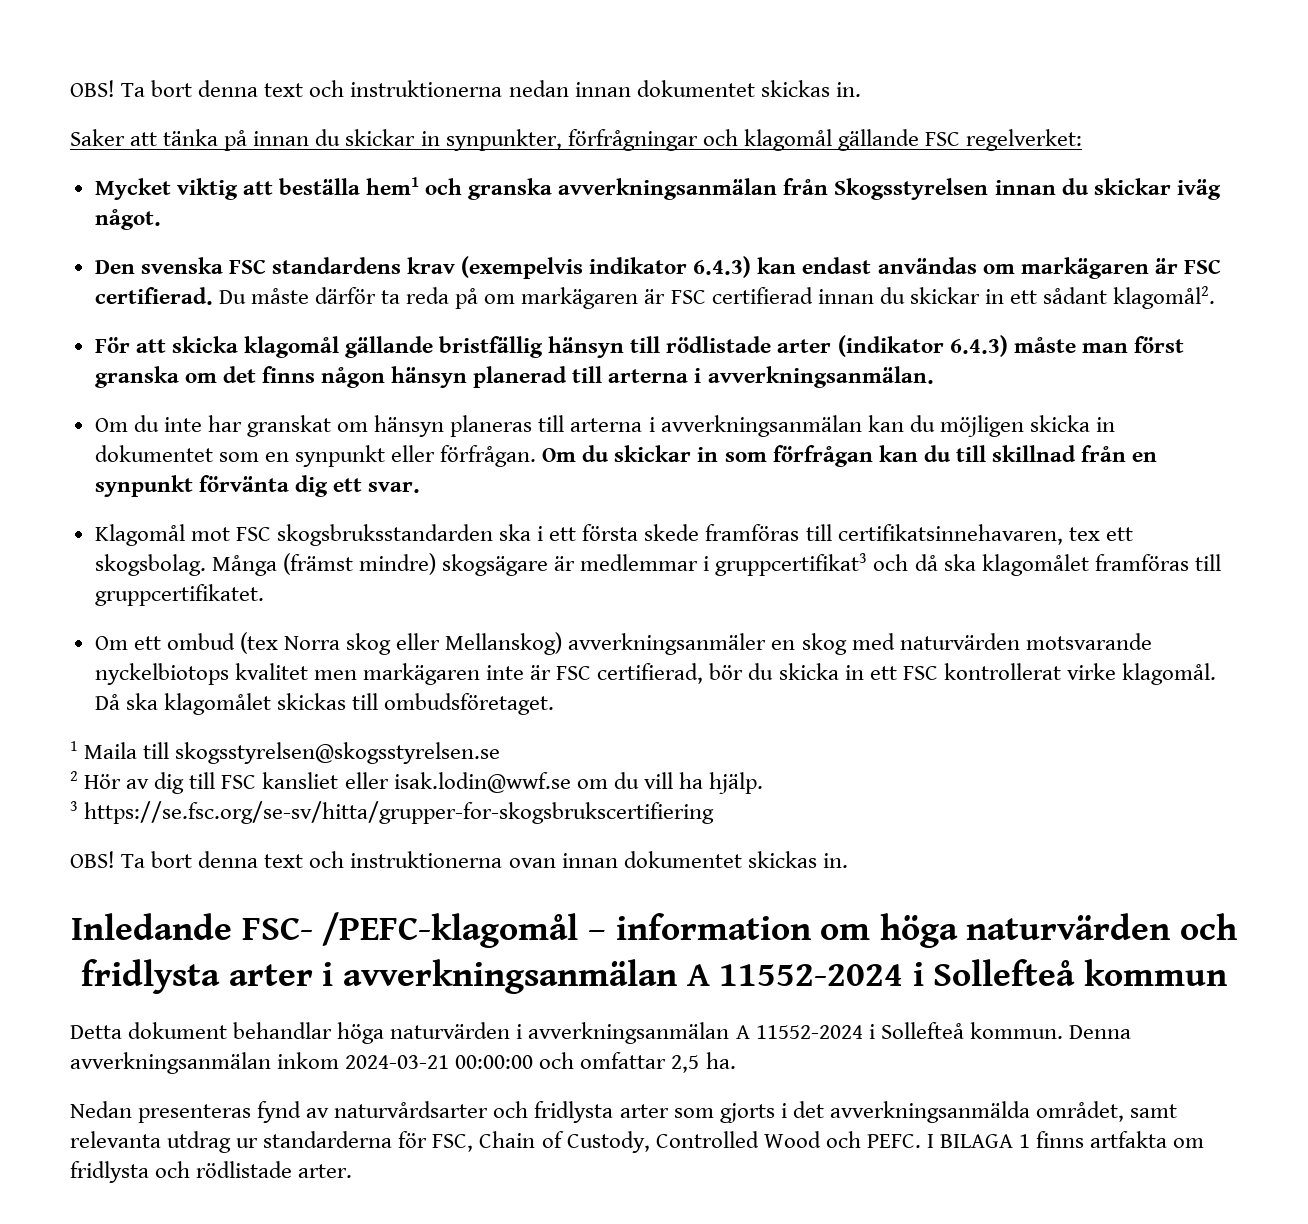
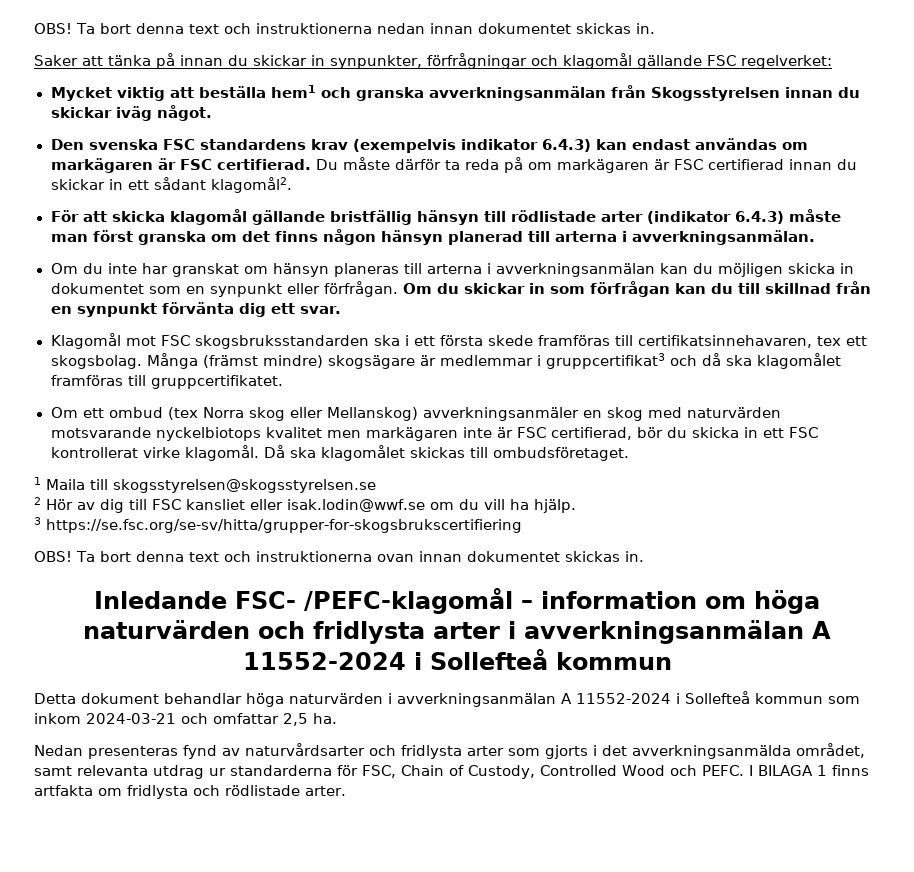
- Detta dokument behandlar höga naturvärden i avverkningsanmälan A 11552-2024 i Sollefteå kommun. Denna avverkningsanmälan inkom 2024-03-21 00:00:00 och omfattar 2,5 ha.
+ Detta dokument behandlar höga naturvärden i avverkningsanmälan A 11552-2024 i Sollefteå kommun som inkom 2024-03-21 och omfattar 2,5 ha.

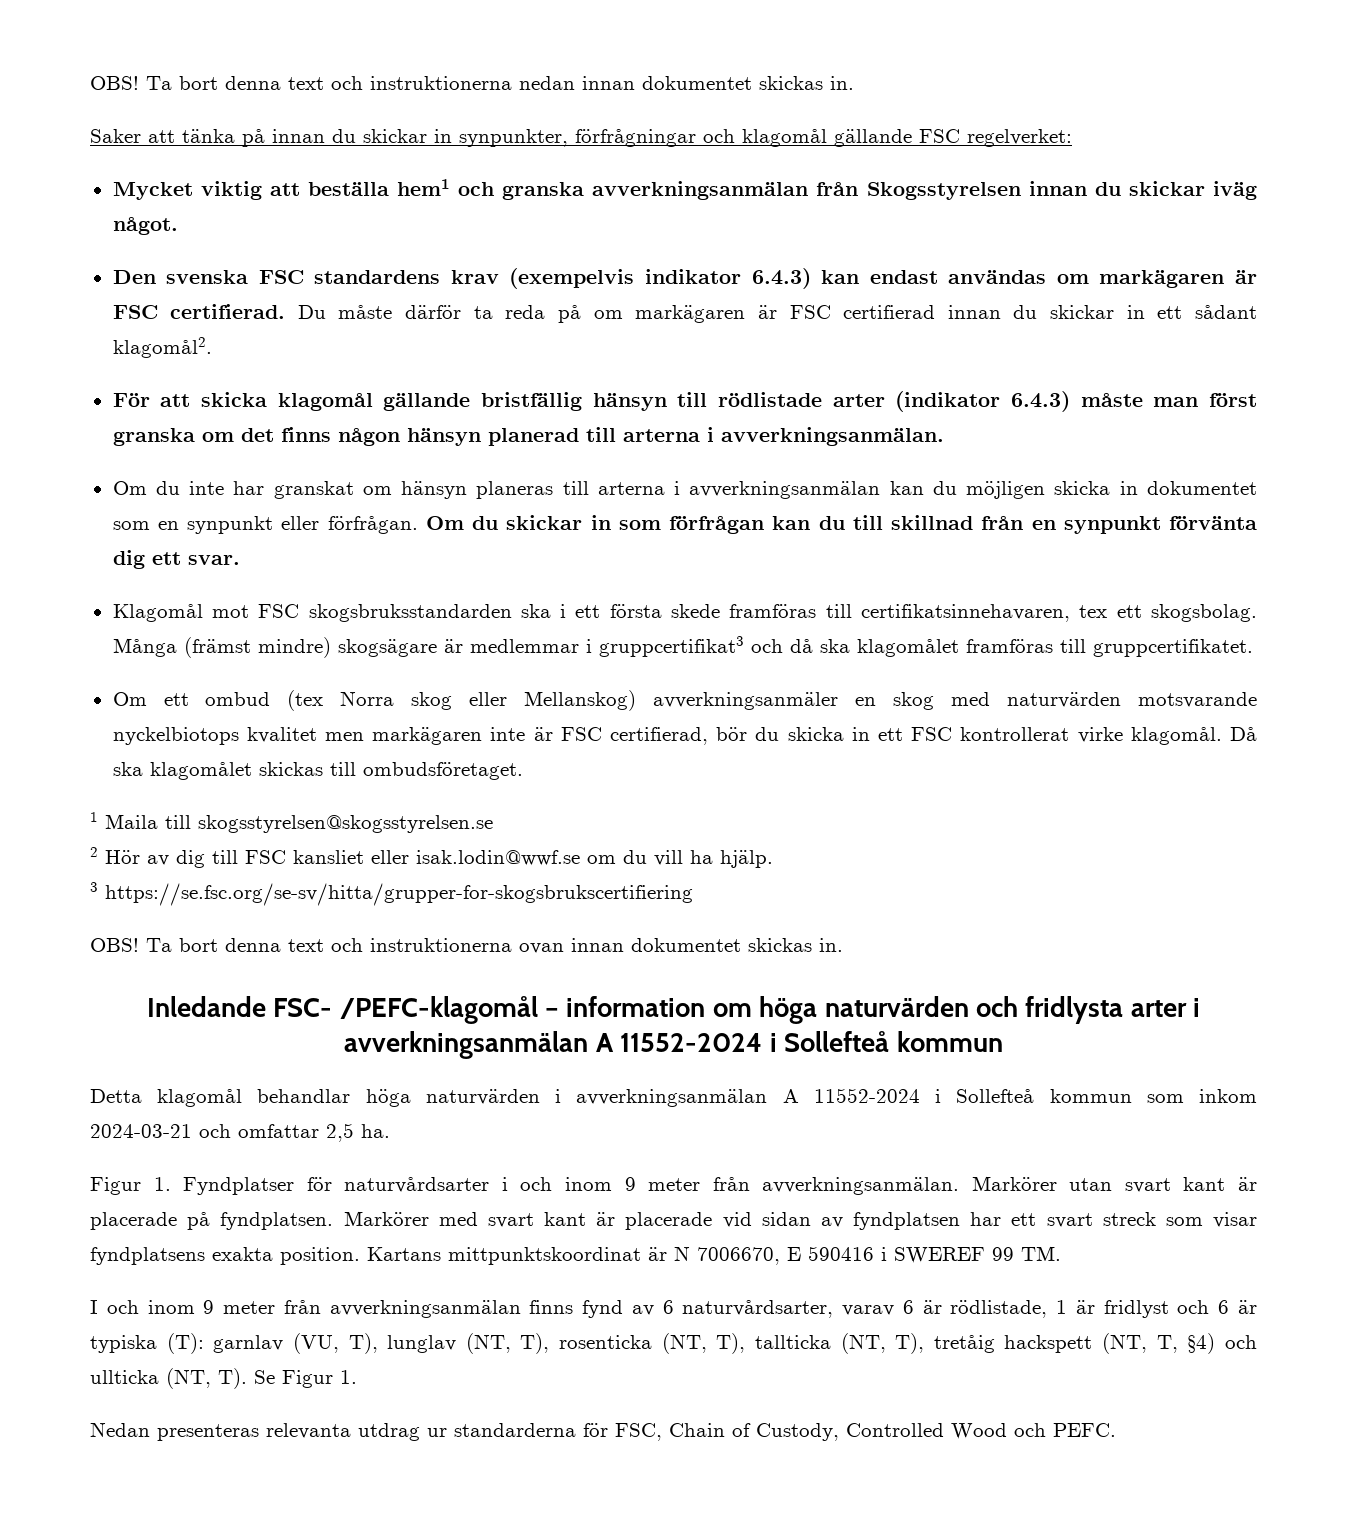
- Detta dokument behandlar höga naturvärden i avverkningsanmälan A 11552-2024 i Sollefteå kommun som inkom 2024-03-21 och omfattar 2,5 ha.
+ Detta klagomål behandlar höga naturvärden i avverkningsanmälan A 11552-2024 i Sollefteå kommun som inkom 2024-03-21 och omfattar 2,5 ha.
- Nedan presenteras fynd av naturvårdsarter och fridlysta arter som gjorts i det avverkningsanmälda området, samt relevanta utdrag ur standarderna för FSC, Chain of Custody, Controlled Wood och PEFC. I BILAGA 1 finns artfakta om fridlysta och rödlistade arter.
+ Figur 1. Fyndplatser för naturvårdsarter i och inom 9 meter från avverkningsanmälan. Markörer utan svart kant är placerade på fyndplatsen. Markörer med svart kant är placerade vid sidan av fyndplatsen har ett svart streck som visar fyndplatsens exakta position. Kartans mittpunktskoordinat är N 7006670, E 590416 i SWEREF 99 TM.
+ I och inom 9 meter från avverkningsanmälan finns fynd av 6 naturvårdsarter, varav 6 är rödlistade, 1 är fridlyst och 6 är typiska (T): garnlav (VU, T), lunglav (NT, T), rosenticka (NT, T), tallticka (NT, T), tretåig hackspett (NT, T, §4) och ullticka (NT, T). Se Figur 1.
+ Nedan presenteras relevanta utdrag ur standarderna för FSC, Chain of Custody, Controlled Wood och PEFC.

